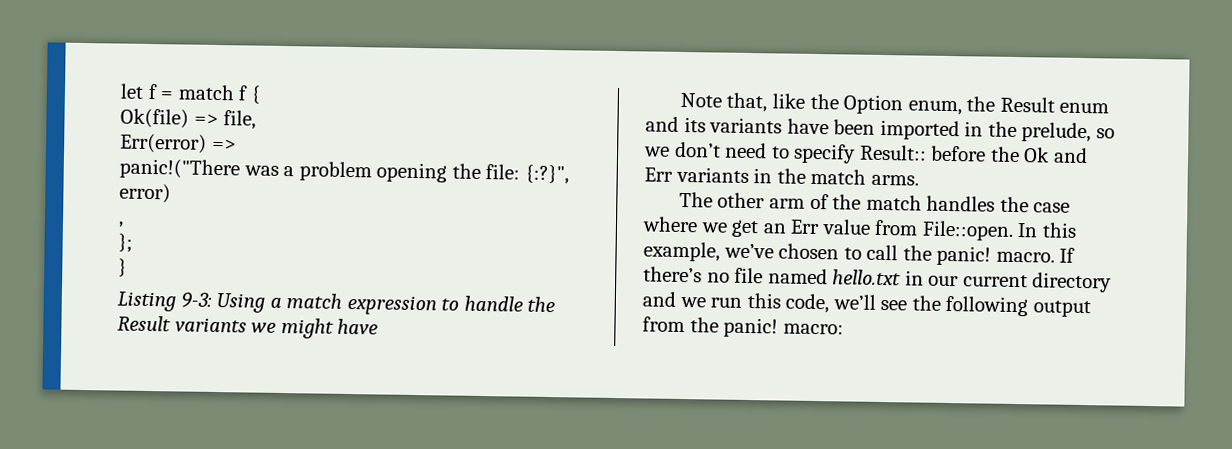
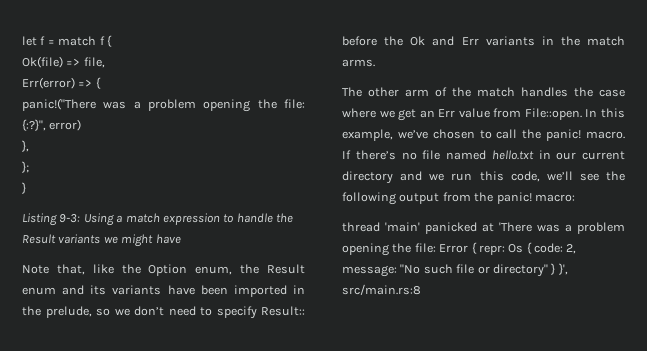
- Err(error) =>
+ Err(error) => {
- ,
+ },
+ thread 'main' panicked at 'There was a problem opening the file: Error { repr: Os { code: 2, message: "No such file or directory" } }', src/main.rs:8

